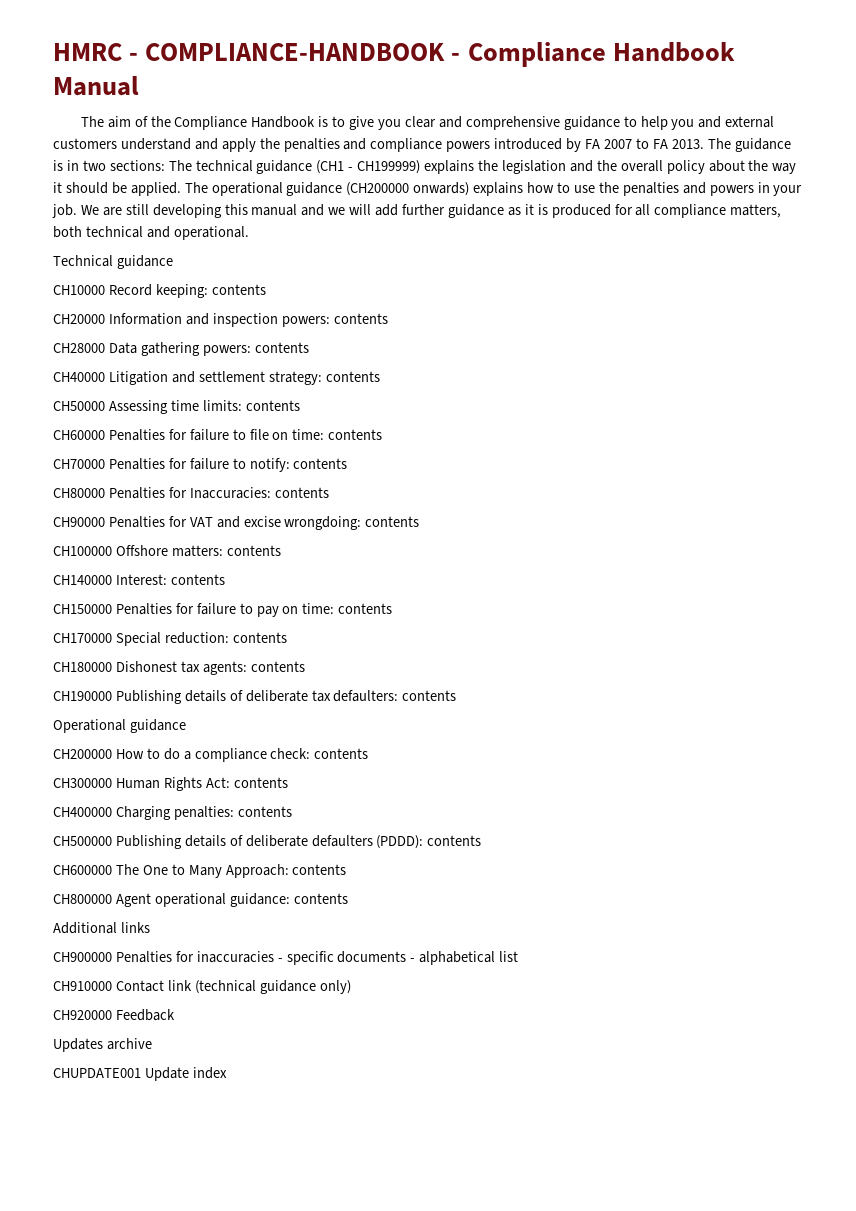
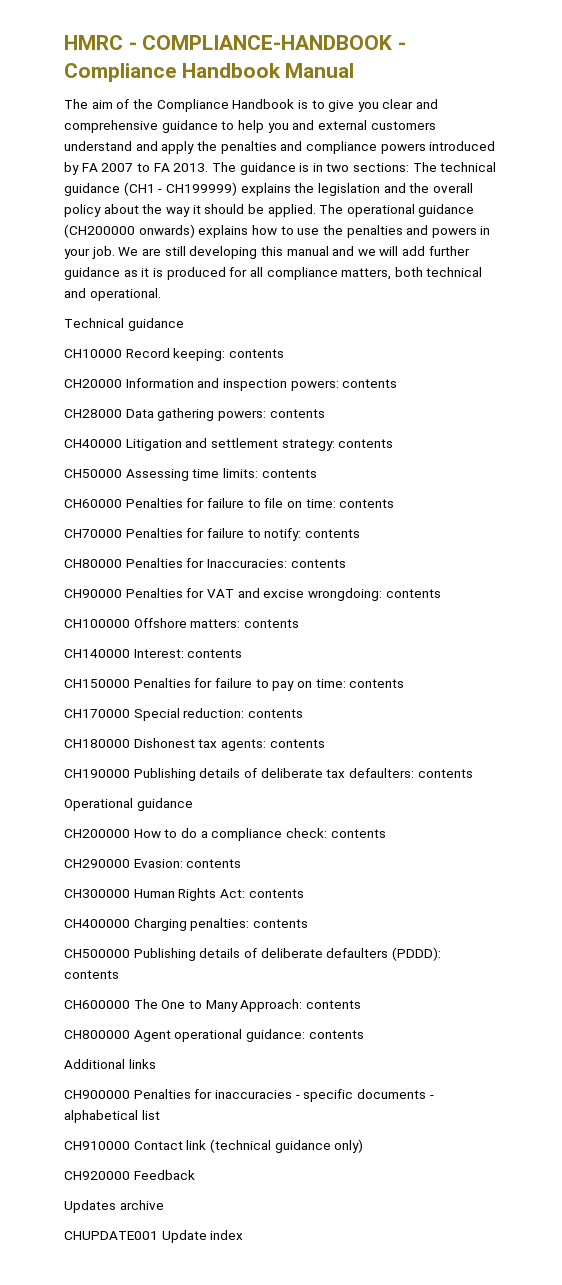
+ CH290000 Evasion: contents

